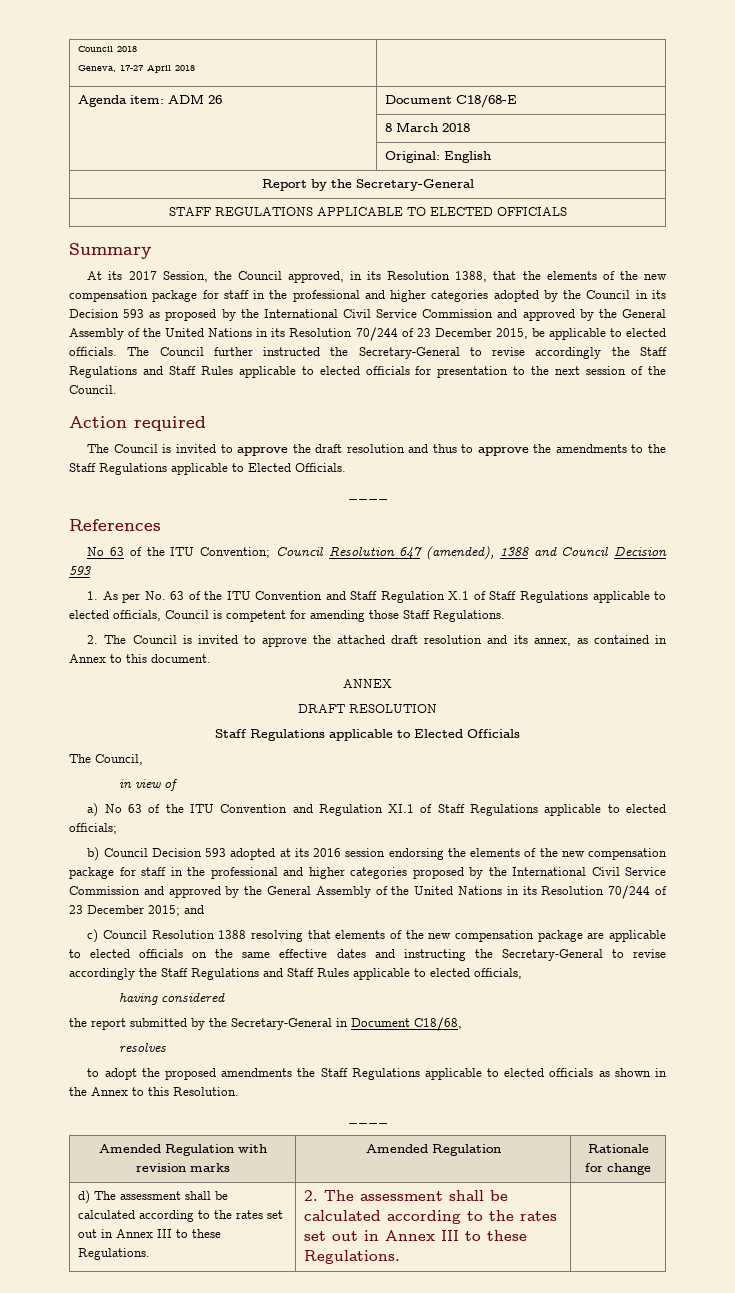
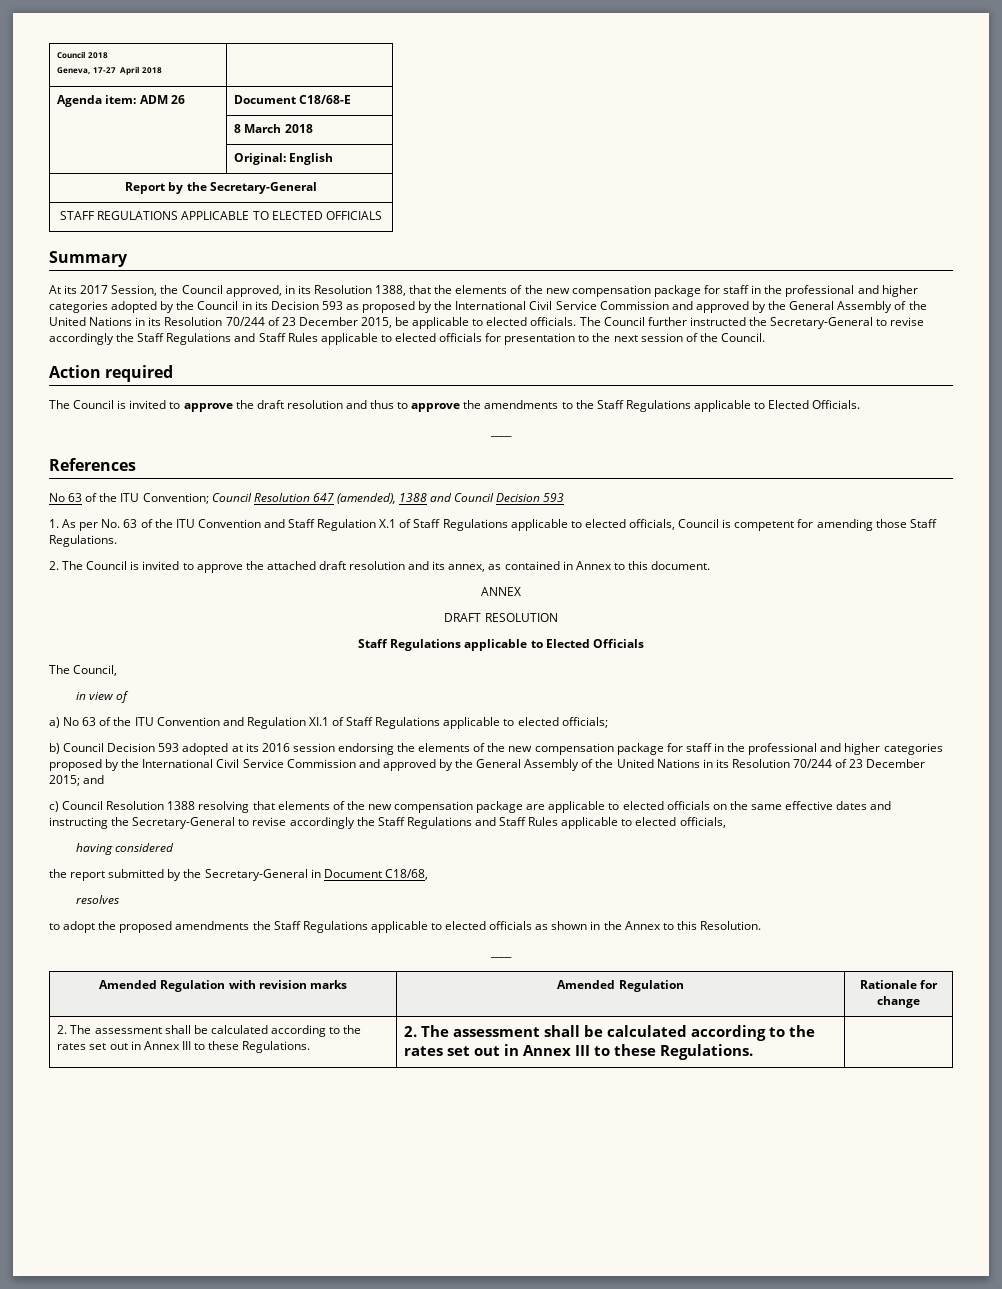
- d) The assessment shall be calculated according to the rates set out in Annex III to these Regulations. | 2. The assessment shall be calculated according to the rates set out in Annex III to these Regulations. |
+ 2. The assessment shall be calculated according to the rates set out in Annex III to these Regulations. | 2. The assessment shall be calculated according to the rates set out in Annex III to these Regulations. |

